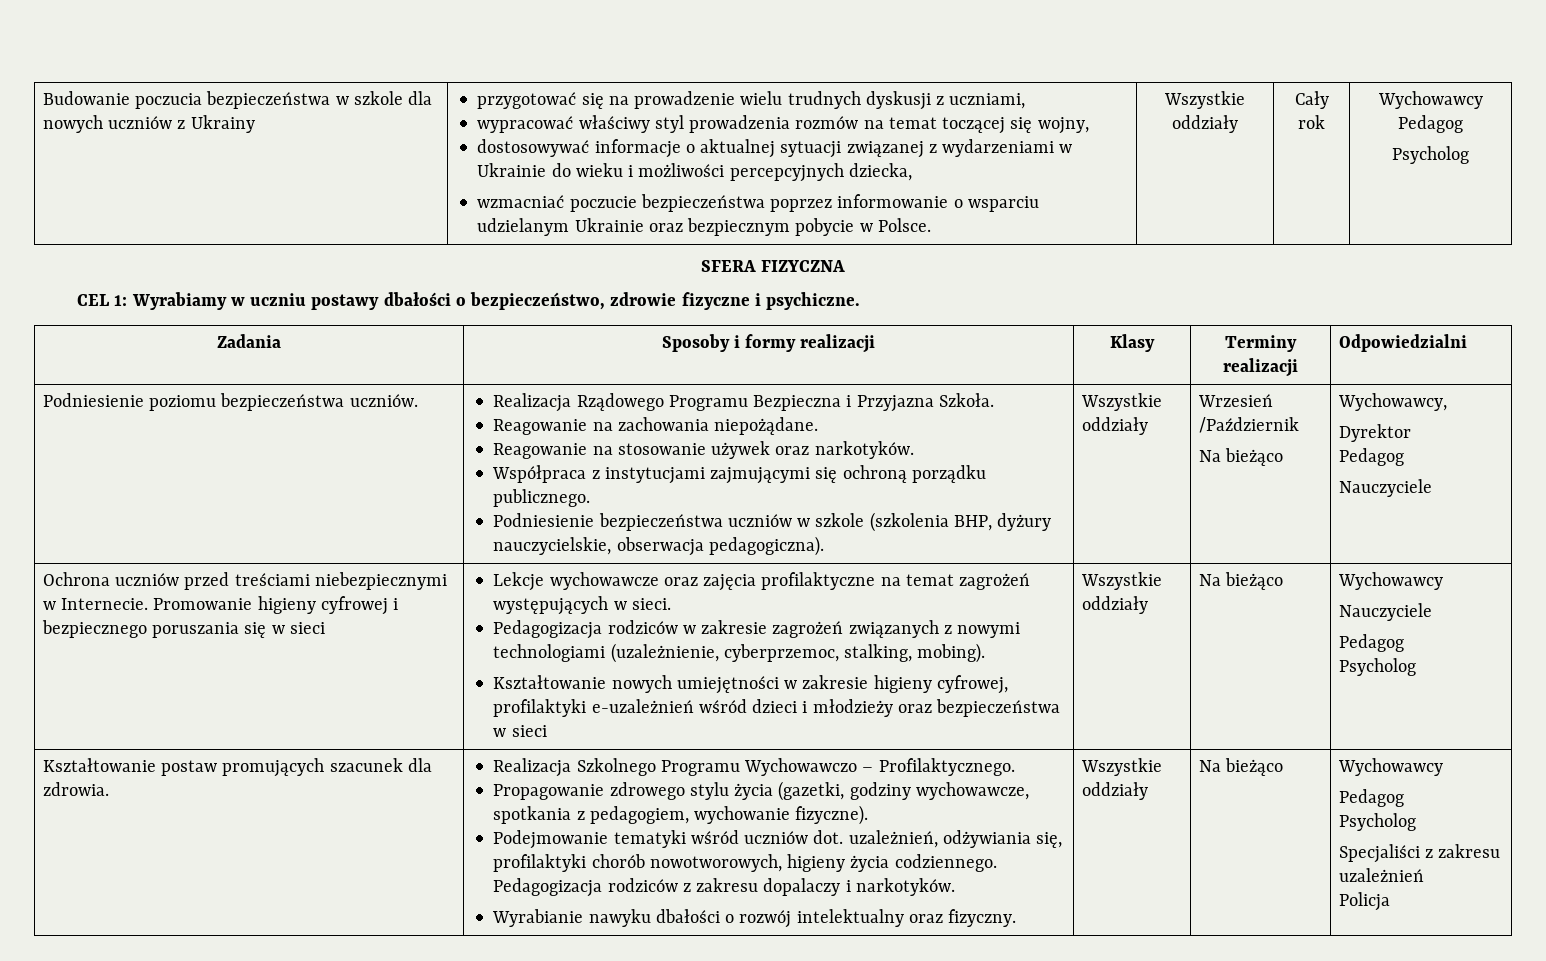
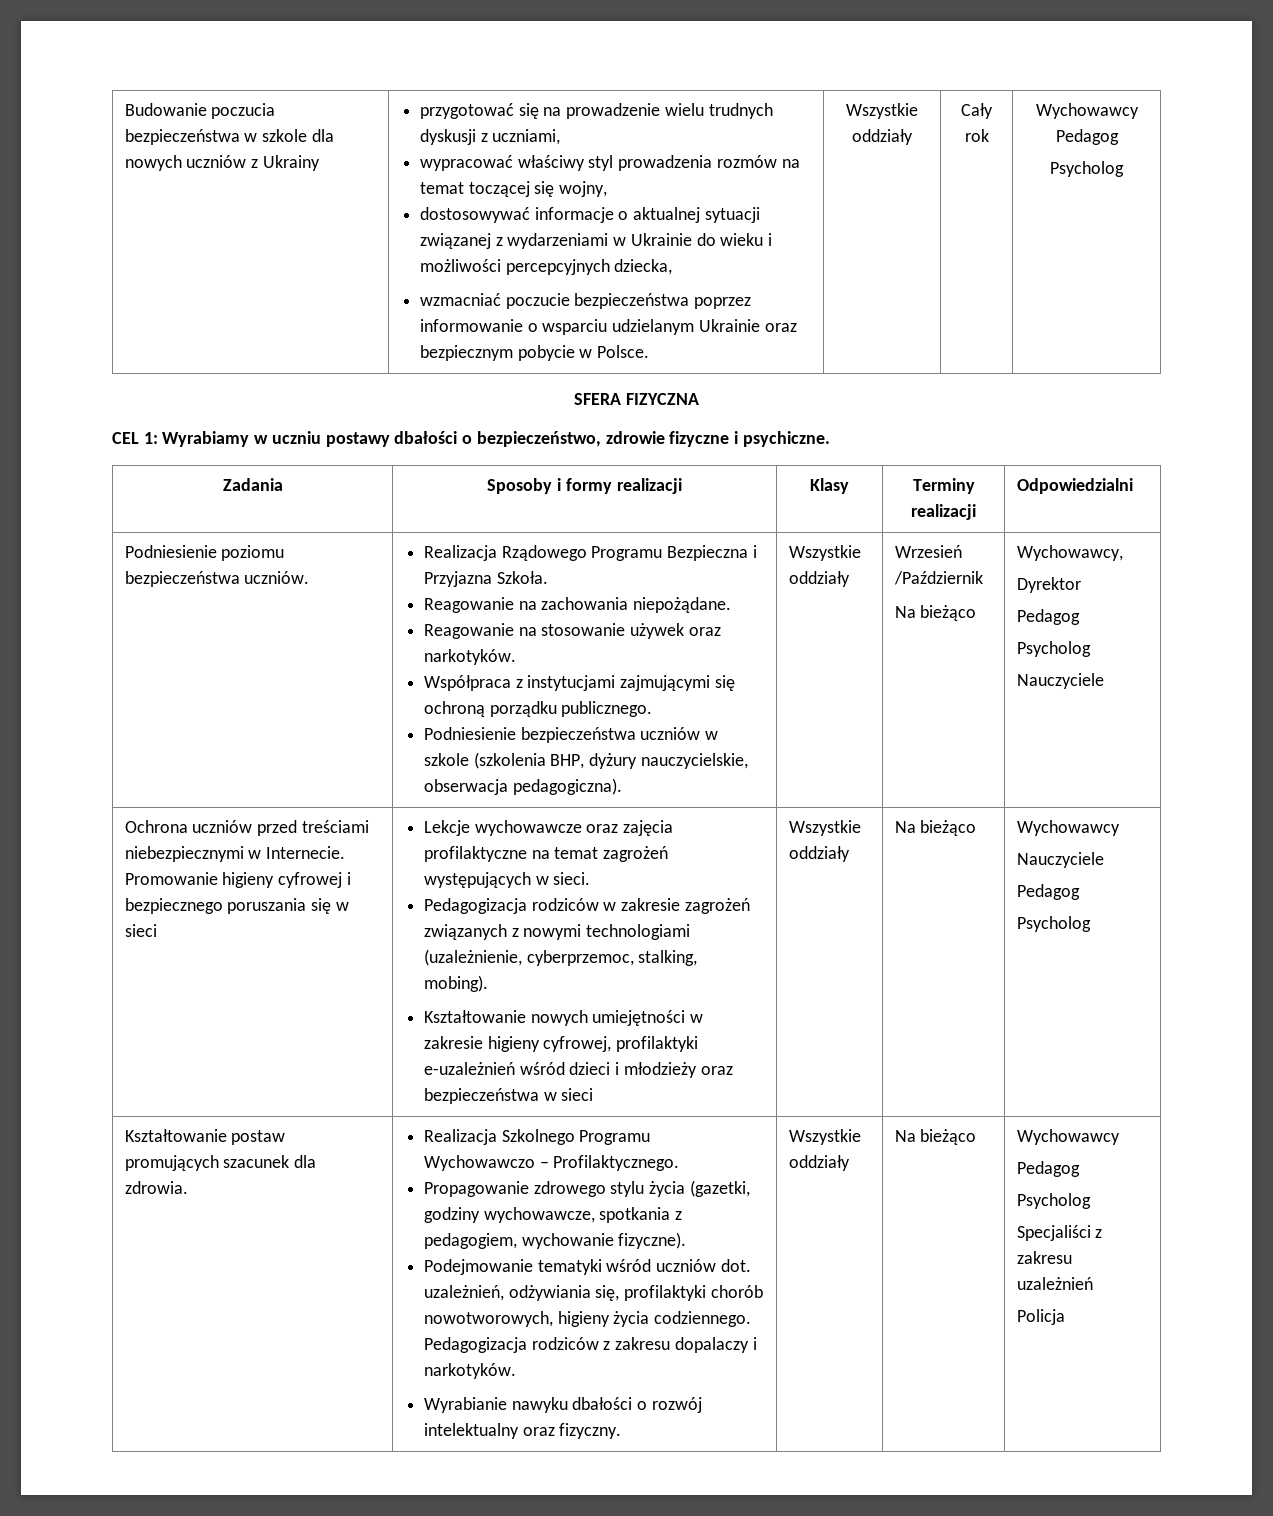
  Dyrektor
  Pedagog
+ Psycholog

